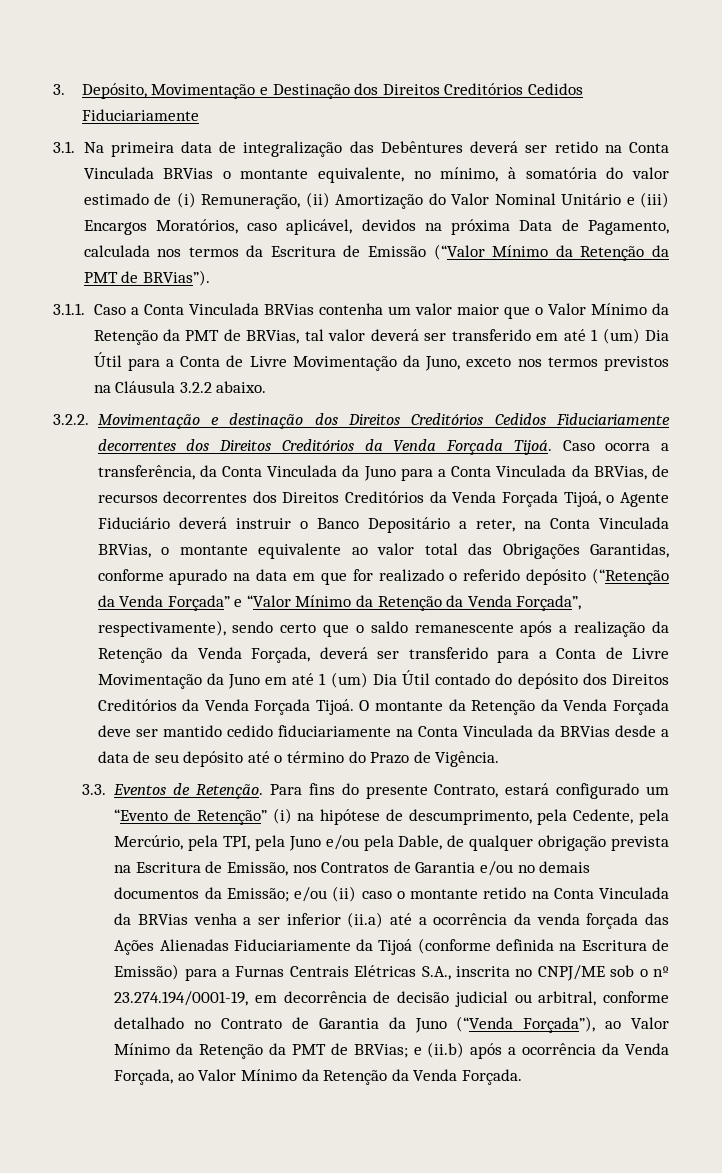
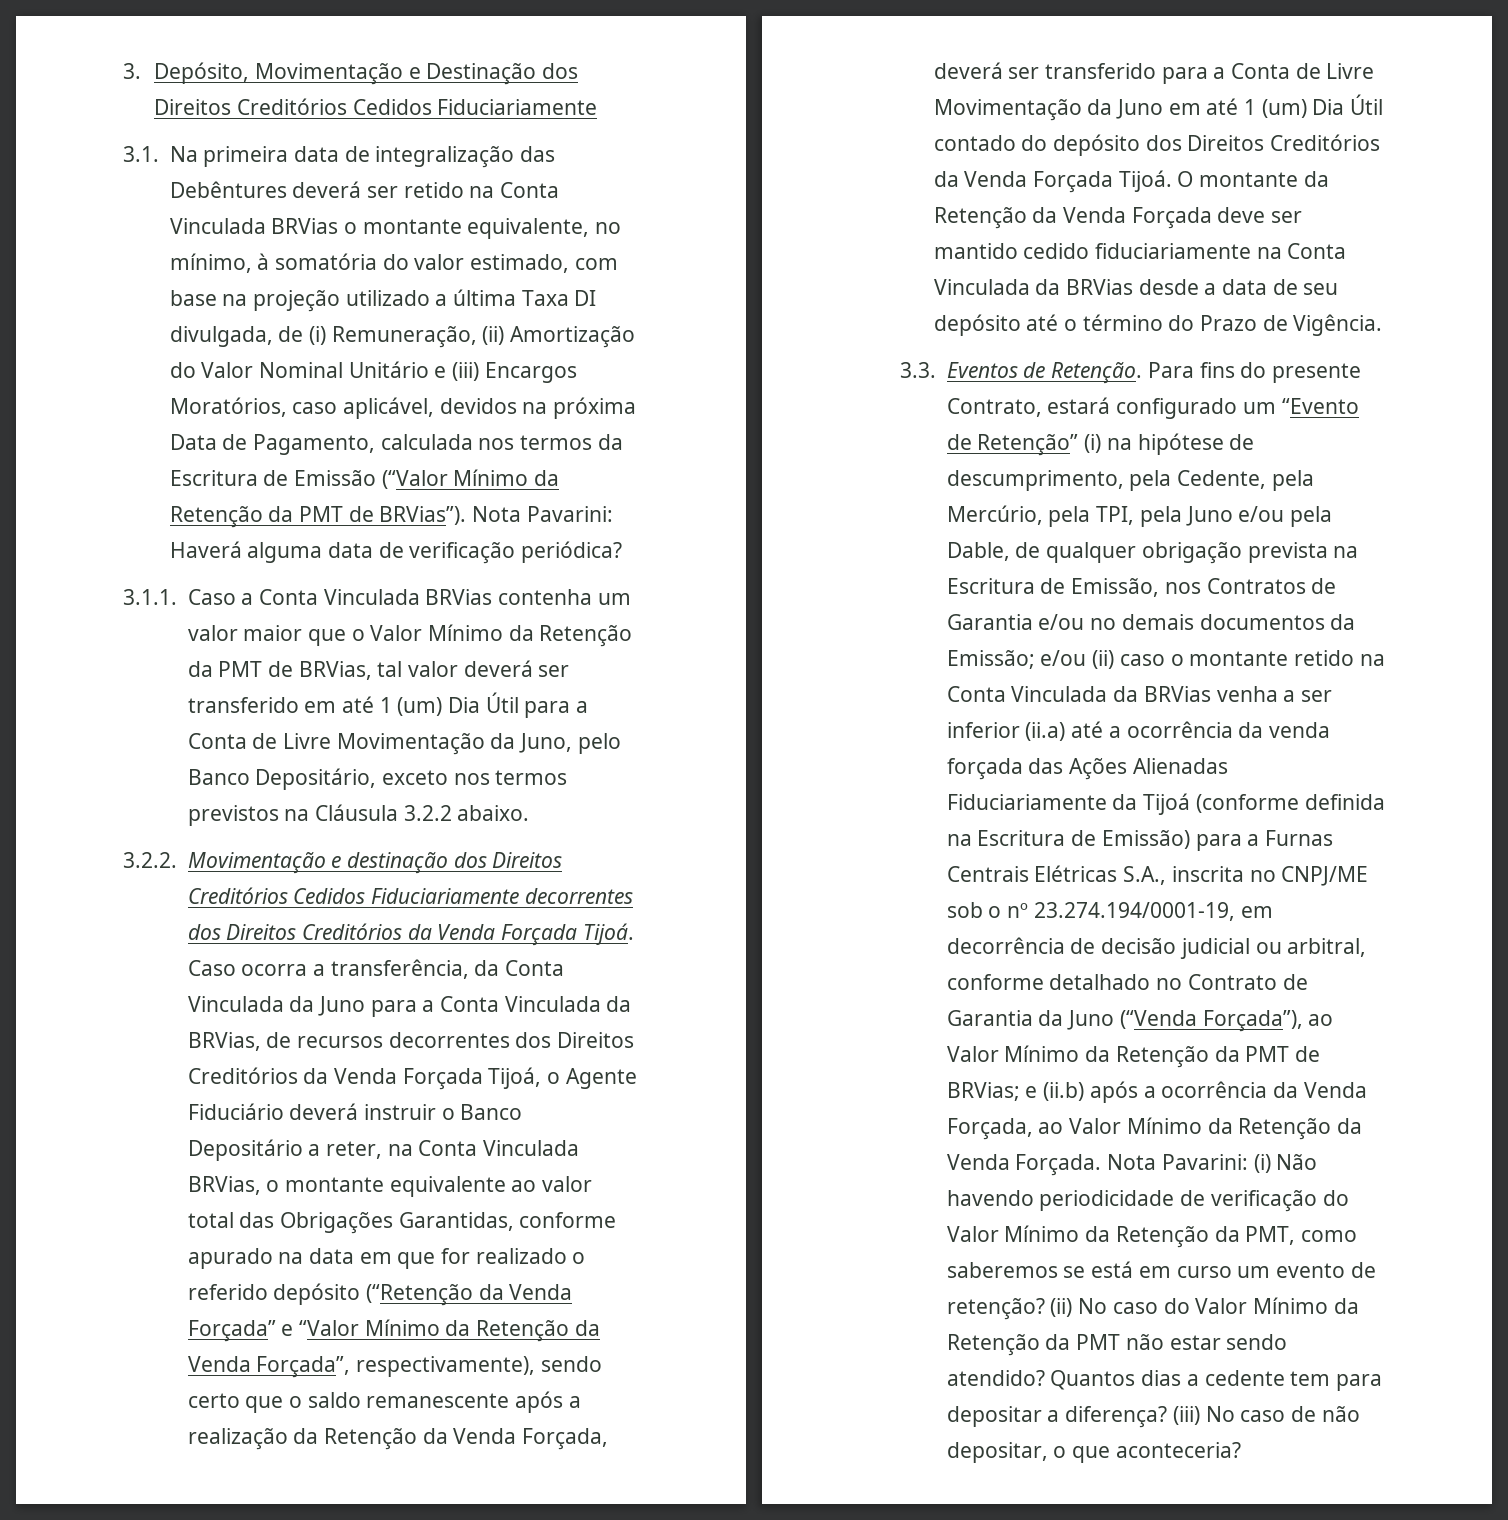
- 3.1. Na primeira data de integralização das Debêntures deverá ser retido na Conta Vinculada BRVias o montante equivalente, no mínimo, à somatória do valor estimado de (i) Remuneração, (ii) Amortização do Valor Nominal Unitário e (iii) Encargos Moratórios, caso aplicável, devidos na próxima Data de Pagamento, calculada nos termos da Escritura de Emissão (“Valor Mínimo da Retenção da PMT de BRVias”).
+ 3.1. Na primeira data de integralização das Debêntures deverá ser retido na Conta Vinculada BRVias o montante equivalente, no mínimo, à somatória do valor estimado, com base na projeção utilizado a última Taxa DI divulgada, de (i) Remuneração, (ii) Amortização do Valor Nominal Unitário e (iii) Encargos Moratórios, caso aplicável, devidos na próxima Data de Pagamento, calculada nos termos da Escritura de Emissão (“Valor Mínimo da Retenção da PMT de BRVias”). Nota Pavarini: Haverá alguma data de verificação periódica?
- 3.1.1. Caso a Conta Vinculada BRVias contenha um valor maior que o Valor Mínimo da Retenção da PMT de BRVias, tal valor deverá ser transferido em até 1 (um) Dia Útil para a Conta de Livre Movimentação da Juno, exceto nos termos previstos na Cláusula 3.2.2 abaixo.
+ 3.1.1. Caso a Conta Vinculada BRVias contenha um valor maior que o Valor Mínimo da Retenção da PMT de BRVias, tal valor deverá ser transferido em até 1 (um) Dia Útil para a Conta de Livre Movimentação da Juno, pelo Banco Depositário, exceto nos termos previstos na Cláusula 3.2.2 abaixo.
+ Nota Pavarini: (i) Não havendo periodicidade de verificação do Valor Mínimo da Retenção da PMT, como saberemos se está em curso um evento de retenção? (ii) No caso do Valor Mínimo da Retenção da PMT não estar sendo atendido? Quantos dias a cedente tem para depositar a diferença? (iii) No caso de não depositar, o que aconteceria?

